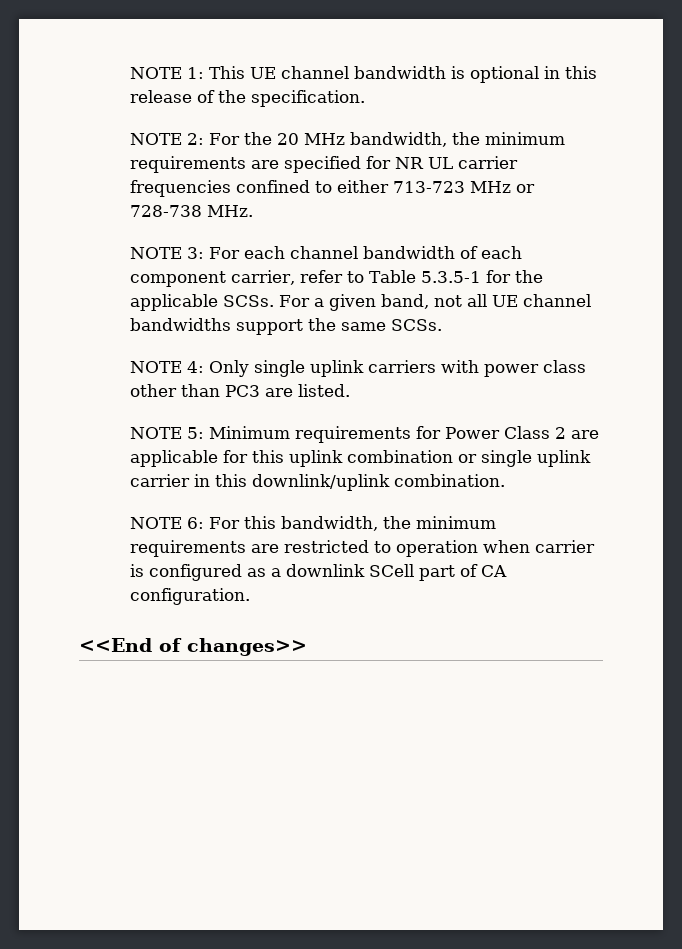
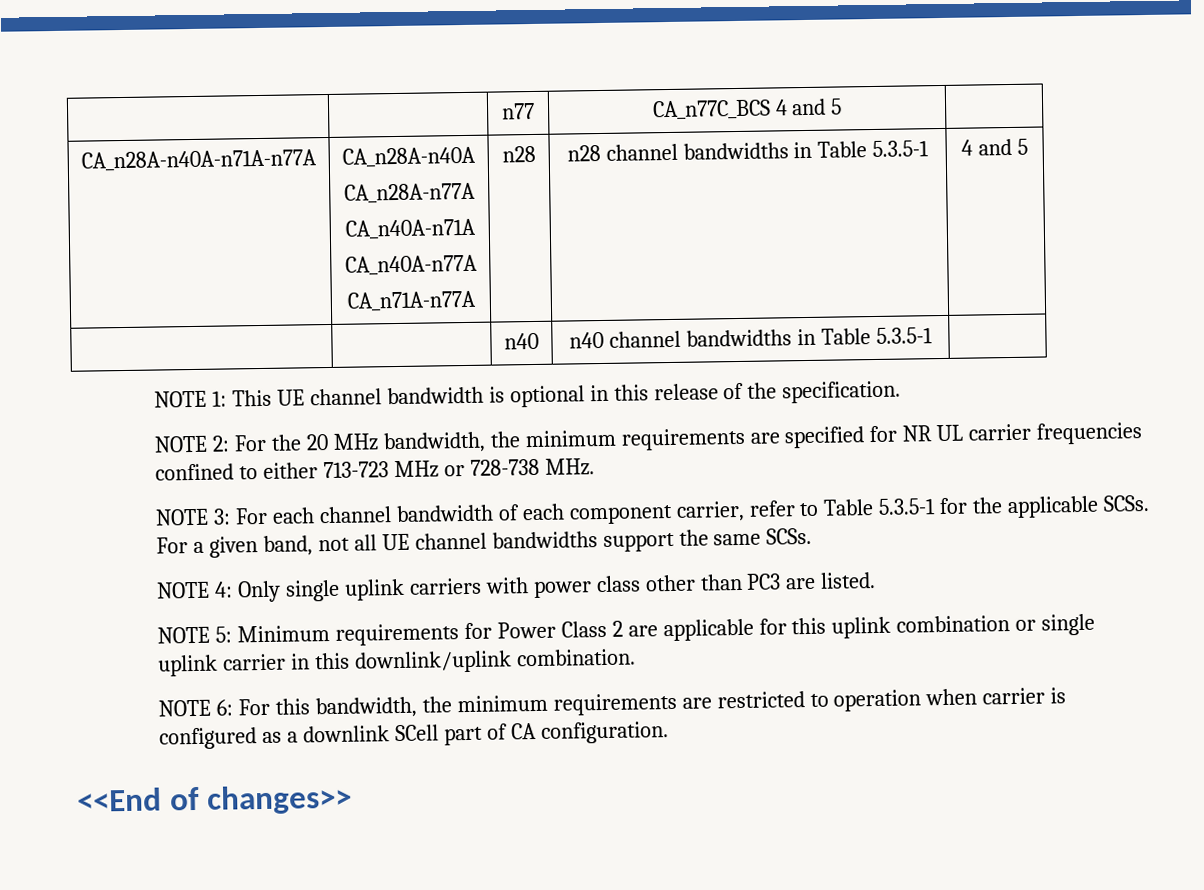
+ | | n77 | CA_n77C_BCS 4 and 5 |
+ CA_n28A-n40A-n71A-n77A | CA_n28A-n40A
+ CA_n28A-n77A
+ CA_n40A-n71A
+ CA_n40A-n77A
+ CA_n71A-n77A | n28 | n28 channel bandwidths in Table 5.3.5-1 | 4 and 5
+ | | n40 | n40 channel bandwidths in Table 5.3.5-1 |

